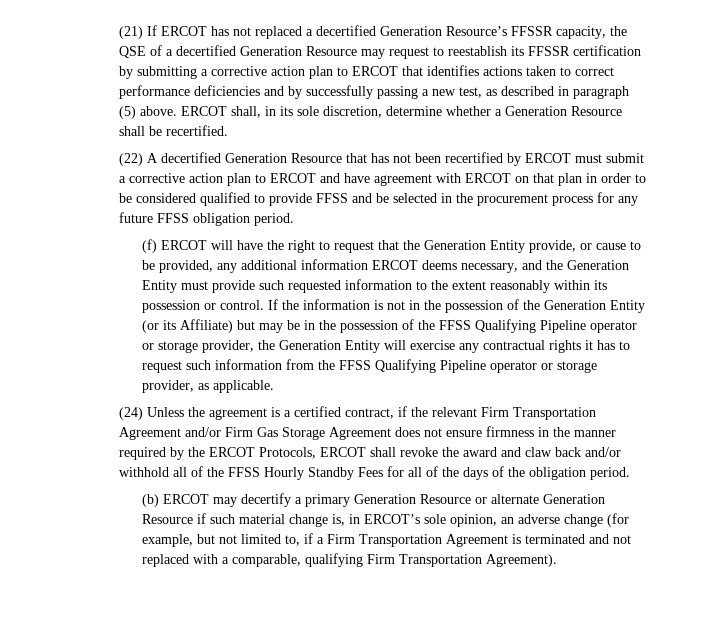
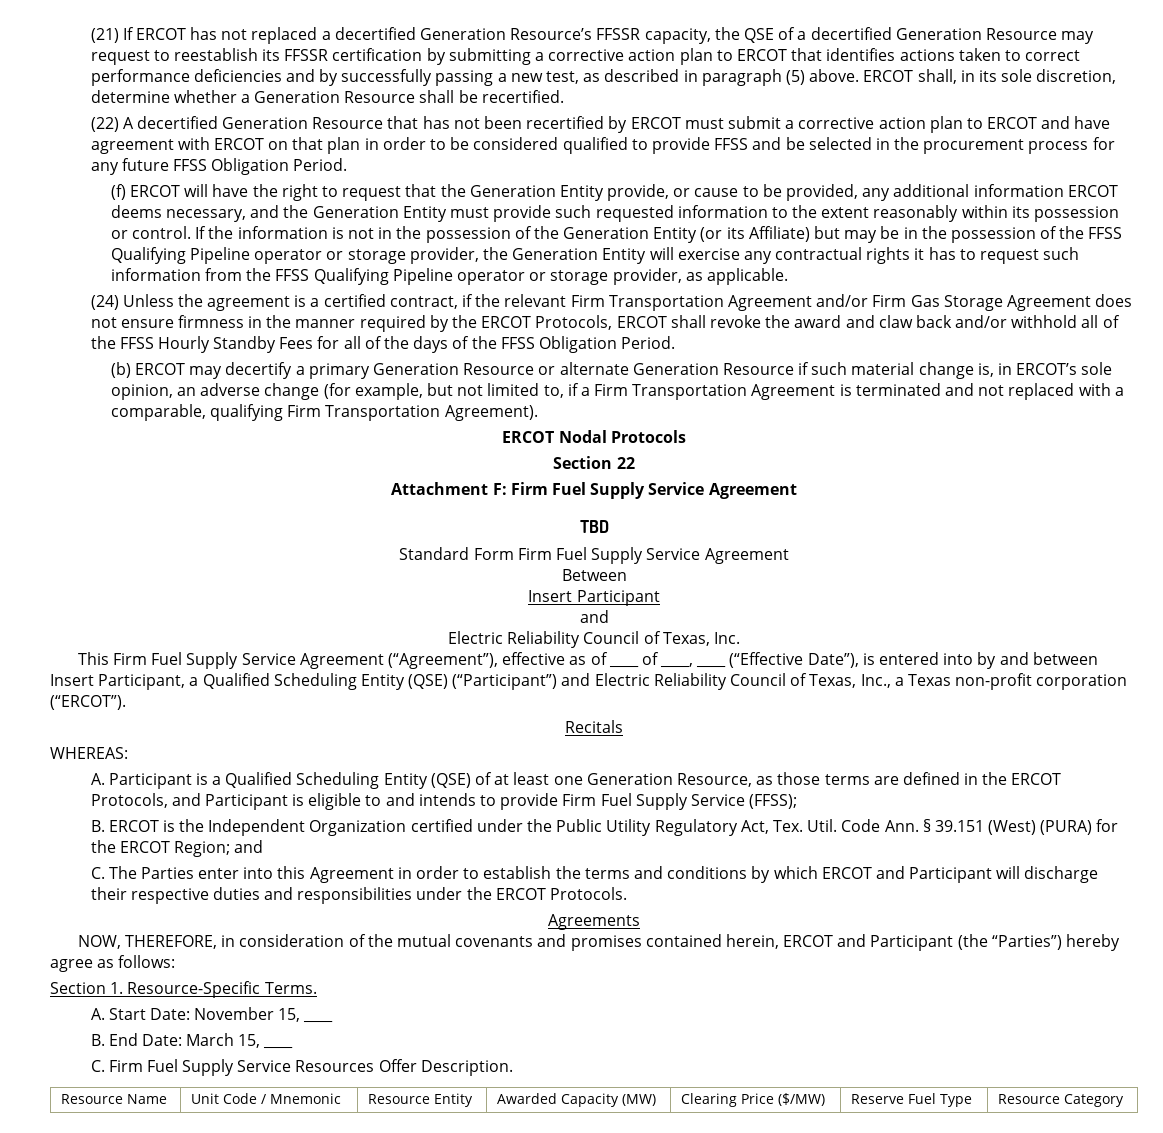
- (22) A decertified Generation Resource that has not been recertified by ERCOT must submit a corrective action plan to ERCOT and have agreement with ERCOT on that plan in order to be considered qualified to provide FFSS and be selected in the procurement process for any future FFSS obligation period.
+ (22) A decertified Generation Resource that has not been recertified by ERCOT must submit a corrective action plan to ERCOT and have agreement with ERCOT on that plan in order to be considered qualified to provide FFSS and be selected in the procurement process for any future FFSS Obligation Period.
- (24) Unless the agreement is a certified contract, if the relevant Firm Transportation Agreement and/or Firm Gas Storage Agreement does not ensure firmness in the manner required by the ERCOT Protocols, ERCOT shall revoke the award and claw back and/or withhold all of the FFSS Hourly Standby Fees for all of the days of the obligation period.
+ (24) Unless the agreement is a certified contract, if the relevant Firm Transportation Agreement and/or Firm Gas Storage Agreement does not ensure firmness in the manner required by the ERCOT Protocols, ERCOT shall revoke the award and claw back and/or withhold all of the FFSS Hourly Standby Fees for all of the days of the FFSS Obligation Period.
+ ERCOT Nodal Protocols
+ Section 22
+ Attachment F: Firm Fuel Supply Service Agreement
+ TBD
+ Standard Form Firm Fuel Supply Service Agreement
+ Between
+ Insert Participant
+ and
+ Electric Reliability Council of Texas, Inc.
+ This Firm Fuel Supply Service Agreement (“Agreement”), effective as of ____ of ____, ____ (“Effective Date”), is entered into by and between Insert Participant, a Qualified Scheduling Entity (QSE) (“Participant”) and Electric Reliability Council of Texas, Inc., a Texas non-profit corporation (“ERCOT”).
+ Recitals
+ WHEREAS:
+ A. Participant is a Qualified Scheduling Entity (QSE) of at least one Generation Resource, as those terms are defined in the ERCOT Protocols, and Participant is eligible to and intends to provide Firm Fuel Supply Service (FFSS);
+ B. ERCOT is the Independent Organization certified under the Public Utility Regulatory Act, Tex. Util. Code Ann. § 39.151 (West) (PURA) for the ERCOT Region; and
+ C. The Parties enter into this Agreement in order to establish the terms and conditions by which ERCOT and Participant will discharge their respective duties and responsibilities under the ERCOT Protocols.
+ Agreements
+ NOW, THEREFORE, in consideration of the mutual covenants and promises contained herein, ERCOT and Participant (the “Parties”) hereby agree as follows:
+ Section 1. Resource-Specific Terms.
+ A. Start Date: November 15, ____
+ B. End Date: March 15, ____
+ C. Firm Fuel Supply Service Resources Offer Description.
+ Resource Name | Unit Code / Mnemonic | Resource Entity | Awarded Capacity (MW) | Clearing Price ($/MW) | Reserve Fuel Type | Resource Category

